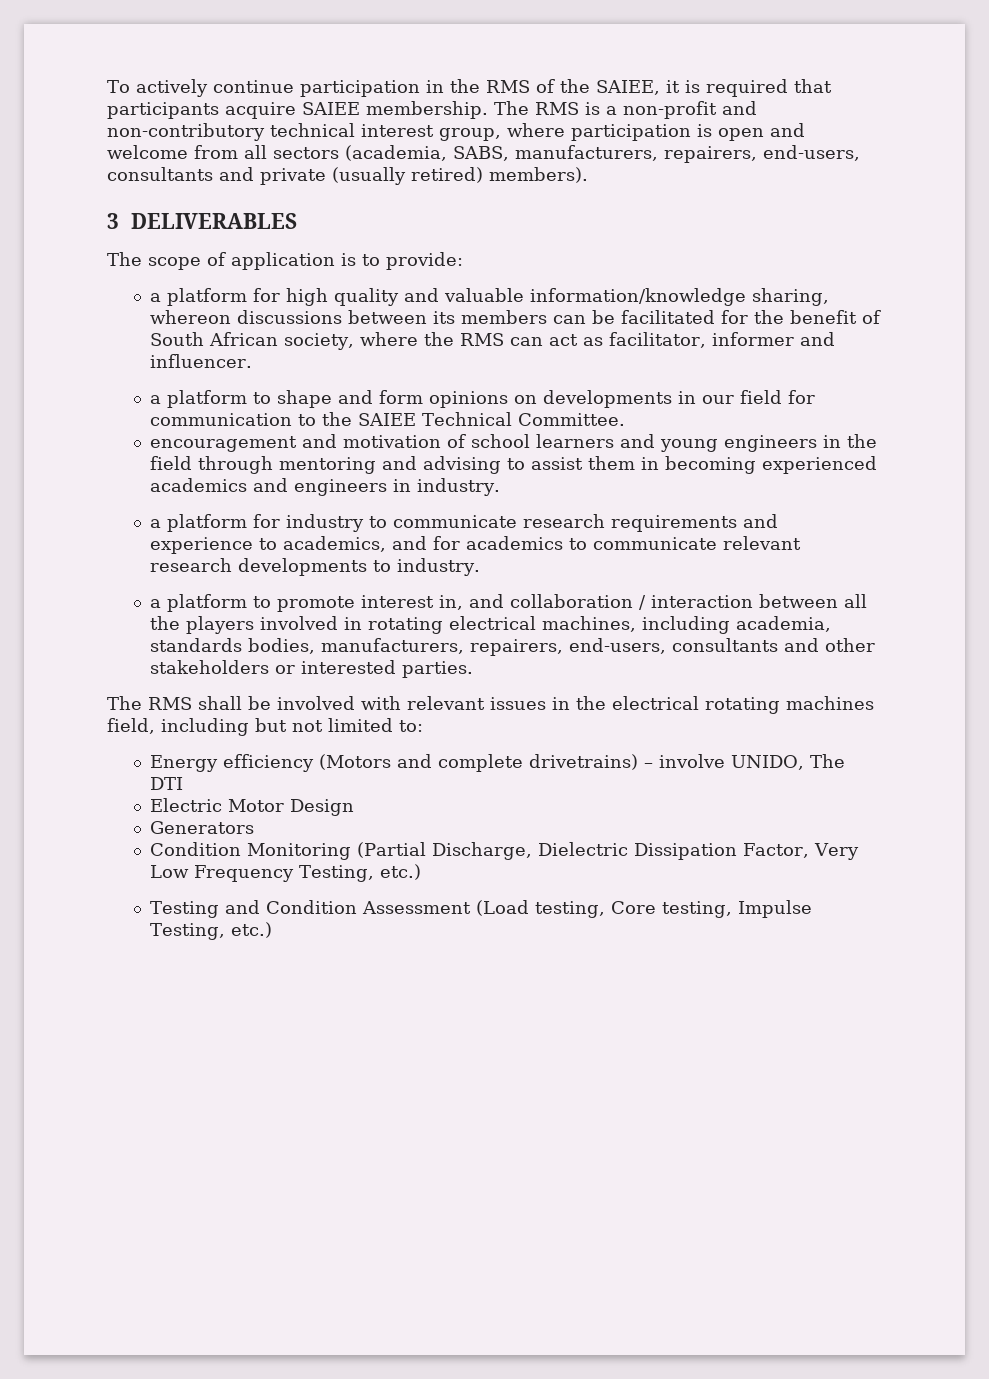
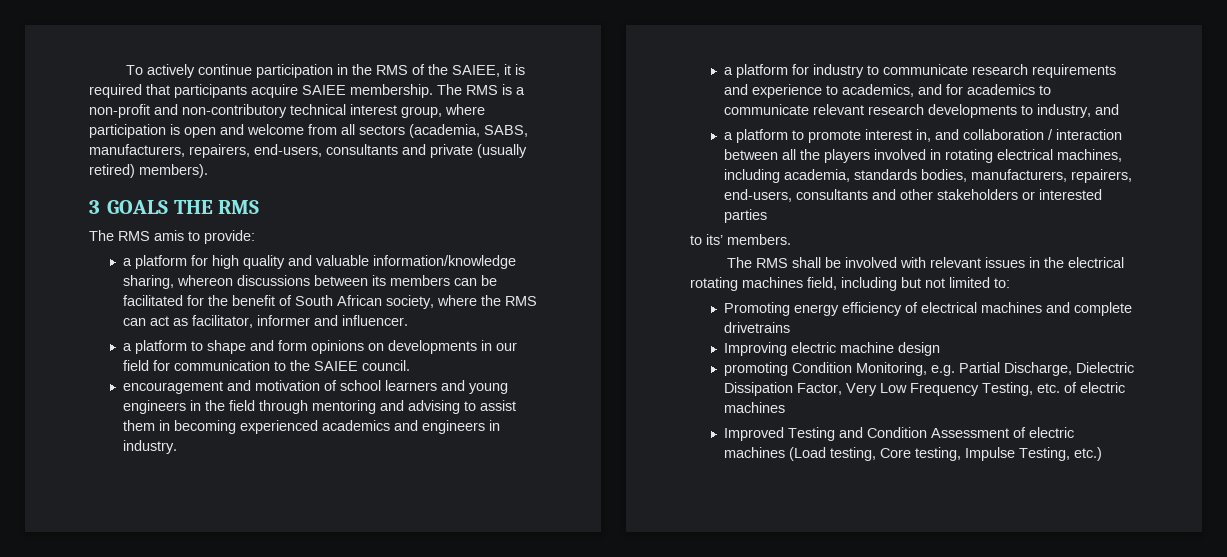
- 3 DELIVERABLES
- The scope of application is to provide:
+ 3 GOALS THE RMS
+ The RMS amis to provide:
- a platform to shape and form opinions on developments in our field for communication to the SAIEE Technical Committee.
+ a platform to shape and form opinions on developments in our field for communication to the SAIEE council.
- a platform for industry to communicate research requirements and experience to academics, and for academics to communicate relevant research developments to industry.
+ a platform for industry to communicate research requirements and experience to academics, and for academics to communicate relevant research developments to industry, and
- a platform to promote interest in, and collaboration / interaction between all the players involved in rotating electrical machines, including academia, standards bodies, manufacturers, repairers, end-users, consultants and other stakeholders or interested parties.
+ a platform to promote interest in, and collaboration / interaction between all the players involved in rotating electrical machines, including academia, standards bodies, manufacturers, repairers, end-users, consultants and other stakeholders or interested parties
+ to its’ members.
- Energy efficiency (Motors and complete drivetrains) – involve UNIDO, The DTI
- Electric Motor Design
- Generators
- Condition Monitoring (Partial Discharge, Dielectric Dissipation Factor, Very Low Frequency Testing, etc.)
- Testing and Condition Assessment (Load testing, Core testing, Impulse Testing, etc.)
+ Promoting energy efficiency of electrical machines and complete drivetrains
+ Improving electric machine design
+ promoting Condition Monitoring, e.g. Partial Discharge, Dielectric Dissipation Factor, Very Low Frequency Testing, etc. of electric machines
+ Improved Testing and Condition Assessment of electric machines (Load testing, Core testing, Impulse Testing, etc.)

